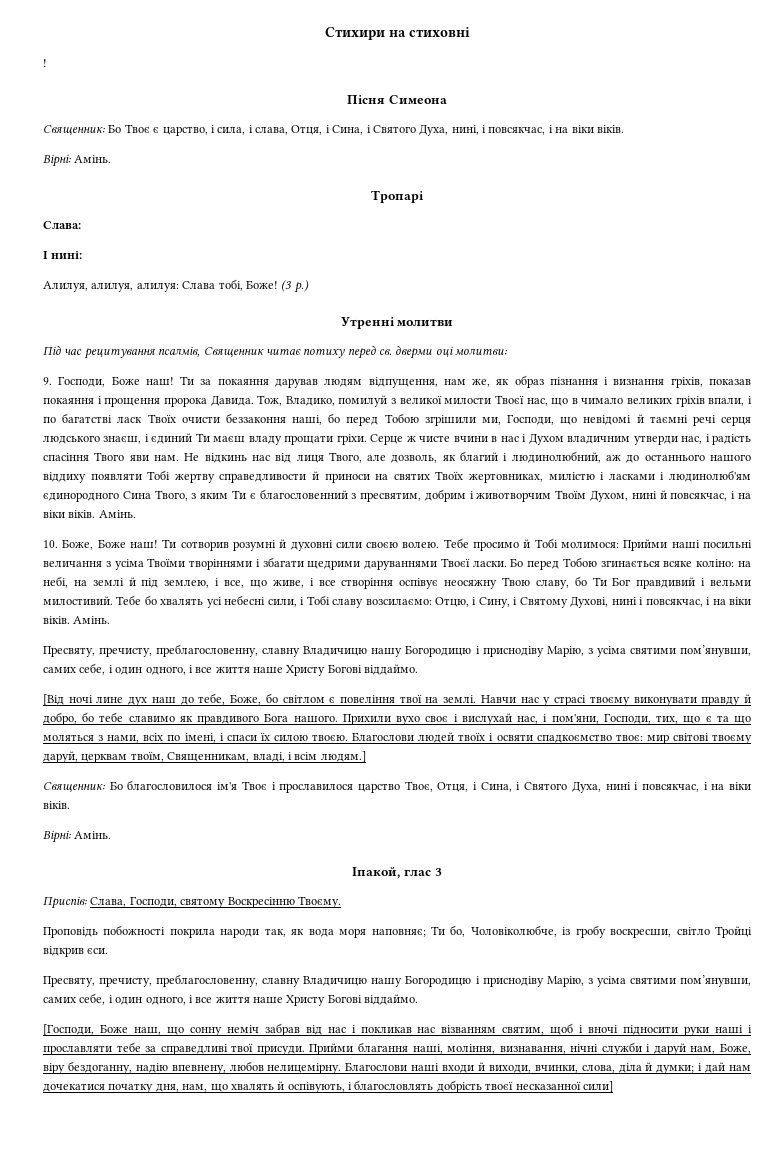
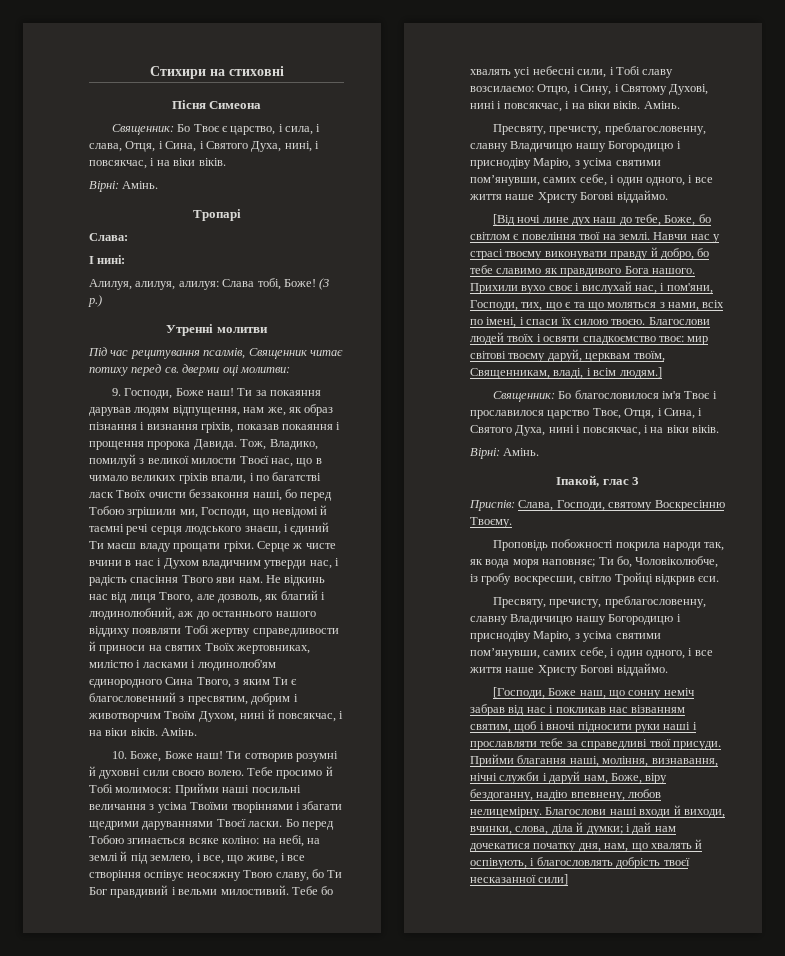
- !

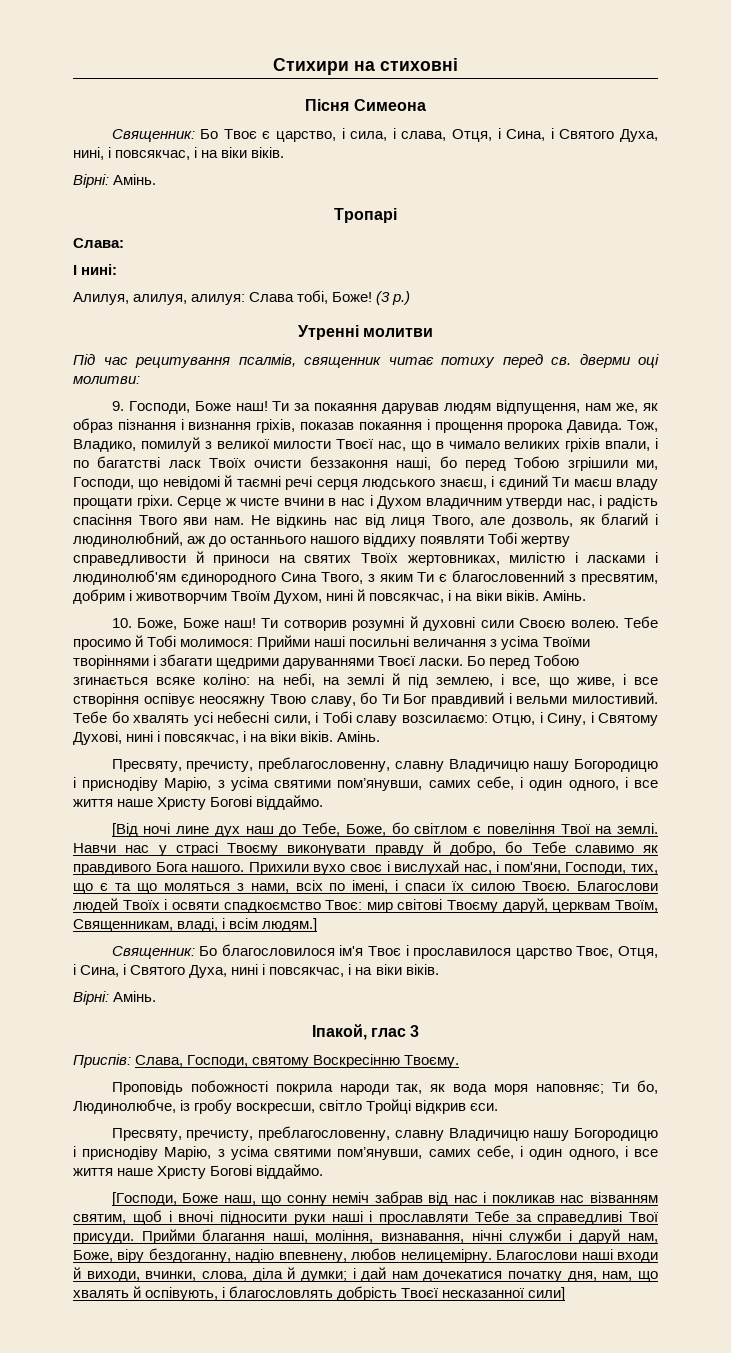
- Під час рецитування псалмів, Священник читає потиху перед св. дверми оці молитви:
+ Під час рецитування псалмів, священник читає потиху перед св. дверми оці молитви:
- Ти сотворив розумні й духовні сили своєю волею.
+ Ти сотворив розумні й духовні сили Своєю волею.
- [Від ночі лине дух наш до тебе, Боже, бо світлом є повеління твої на землі.
+ [Від ночі лине дух наш до Тебе, Боже, бо світлом є повеління Твої на землі.
- Навчи нас у страсі твоєму виконувати правду й добро, бо тебе славимо як правдивого Бога нашого.
+ Навчи нас у страсі Твоєму виконувати правду й добро, бо Тебе славимо як правдивого Бога нашого.
- Прихили вухо своє і вислухай нас, і пом'яни, Господи, тих, що є та що моляться з нами, всіх по імені, і спаси їх силою твоєю.
+ Прихили вухо своє і вислухай нас, і пом'яни, Господи, тих, що є та що моляться з нами, всіх по імені, і спаси їх силою Твоєю.
- Благослови людей твоїх і освяти спадкоємство твоє: мир світові твоєму даруй, церквам твоїм, Священникам, владі, і всім людям.]
+ Благослови людей Твоїх і освяти спадкоємство Твоє: мир світові Твоєму даруй, церквам Твоїм, Священникам, владі, і всім людям.]
- Проповідь побожності покрила народи так, як вода моря наповняє; Ти бо, Чоловіколюбче, із гробу воскресши, світло Тройці відкрив єси.
+ Проповідь побожності покрила народи так, як вода моря наповняє; Ти бо, Людинолюбче, із гробу воскресши, світло Тройці відкрив єси.
- [Господи, Боже наш, що сонну неміч забрав від нас і покликав нас візванням святим, щоб і вночі підносити руки наші і прославляти тебе за справедливі твої присуди.
+ [Господи, Боже наш, що сонну неміч забрав від нас і покликав нас візванням святим, щоб і вночі підносити руки наші і прославляти Тебе за справедливі Твої присуди.
- Благослови наші входи й виходи, вчинки, слова, діла й думки; і дай нам дочекатися початку дня, нам, що хвалять й оспівують, і благословлять добрість твоєї несказанної сили]
+ Благослови наші входи й виходи, вчинки, слова, діла й думки; і дай нам дочекатися початку дня, нам, що хвалять й оспівують, і благословлять добрість Твоєї несказанної сили]

